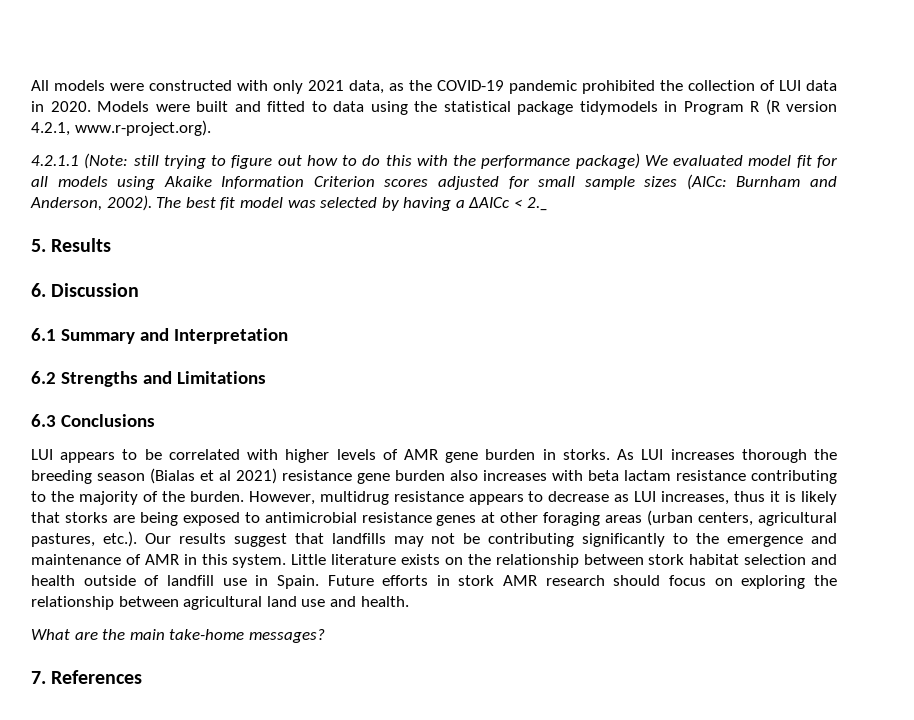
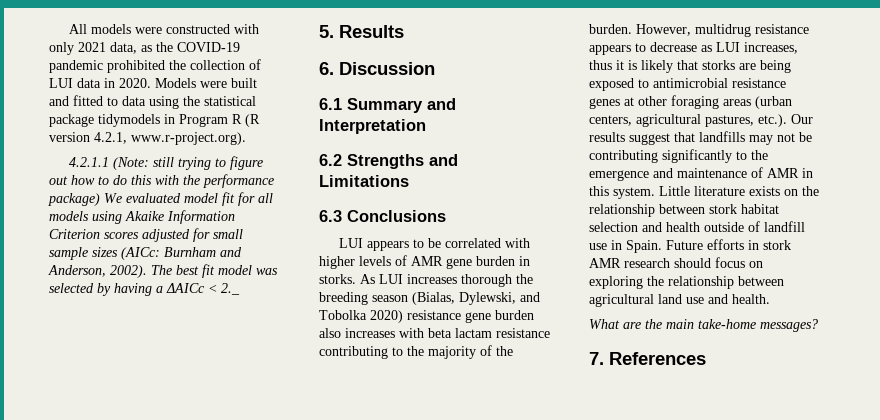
- As LUI increases thorough the breeding season (Bialas et al 2021) resistance gene burden also increases with beta lactam resistance contributing to the majority of the burden.
+ As LUI increases thorough the breeding season (Bialas, Dylewski, and Tobolka 2020) resistance gene burden also increases with beta lactam resistance contributing to the majority of the burden.

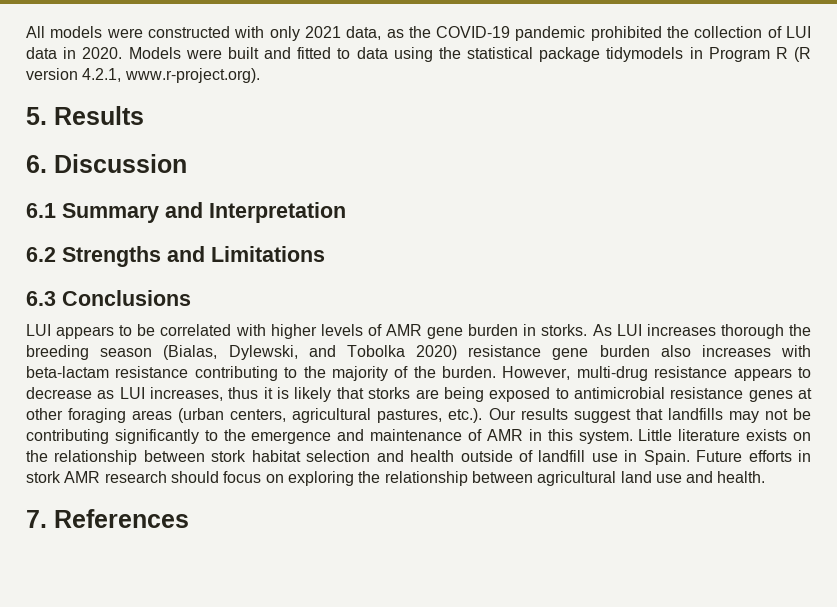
- 4.2.1.1 (Note: still trying to figure out how to do this with the performance package) We evaluated model fit for all models using Akaike Information Criterion scores adjusted for small sample sizes (AICc: Burnham and Anderson, 2002). The best fit model was selected by having a ΔAICc < 2._
- As LUI increases thorough the breeding season (Bialas, Dylewski, and Tobolka 2020) resistance gene burden also increases with beta lactam resistance contributing to the majority of the burden.
+ As LUI increases thorough the breeding season (Bialas, Dylewski, and Tobolka 2020) resistance gene burden also increases with beta-lactam resistance contributing to the majority of the burden.
- However, multidrug resistance appears to decrease as LUI increases, thus it is likely that storks are being exposed to antimicrobial resistance genes at other foraging areas (urban centers, agricultural pastures, etc.). Our results suggest that landfills may not be contributing significantly to the emergence and maintenance of AMR in this system.
+ However, multi-drug resistance appears to decrease as LUI increases, thus it is likely that storks are being exposed to antimicrobial resistance genes at other foraging areas (urban centers, agricultural pastures, etc.). Our results suggest that landfills may not be contributing significantly to the emergence and maintenance of AMR in this system.
- What are the main take-home messages?

